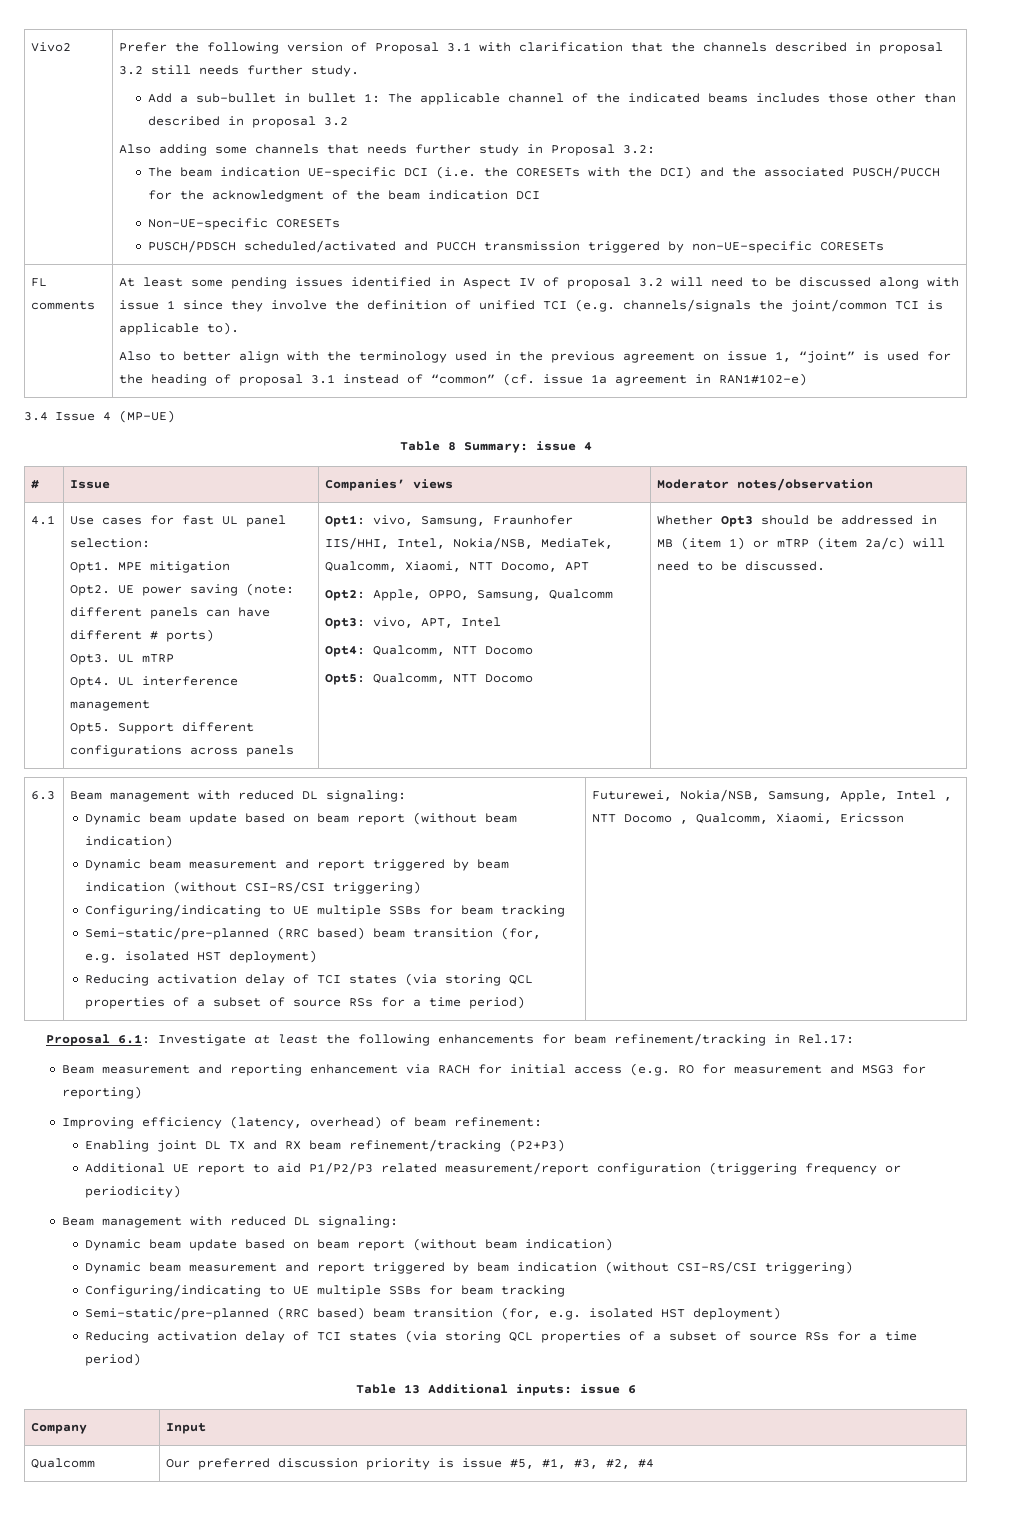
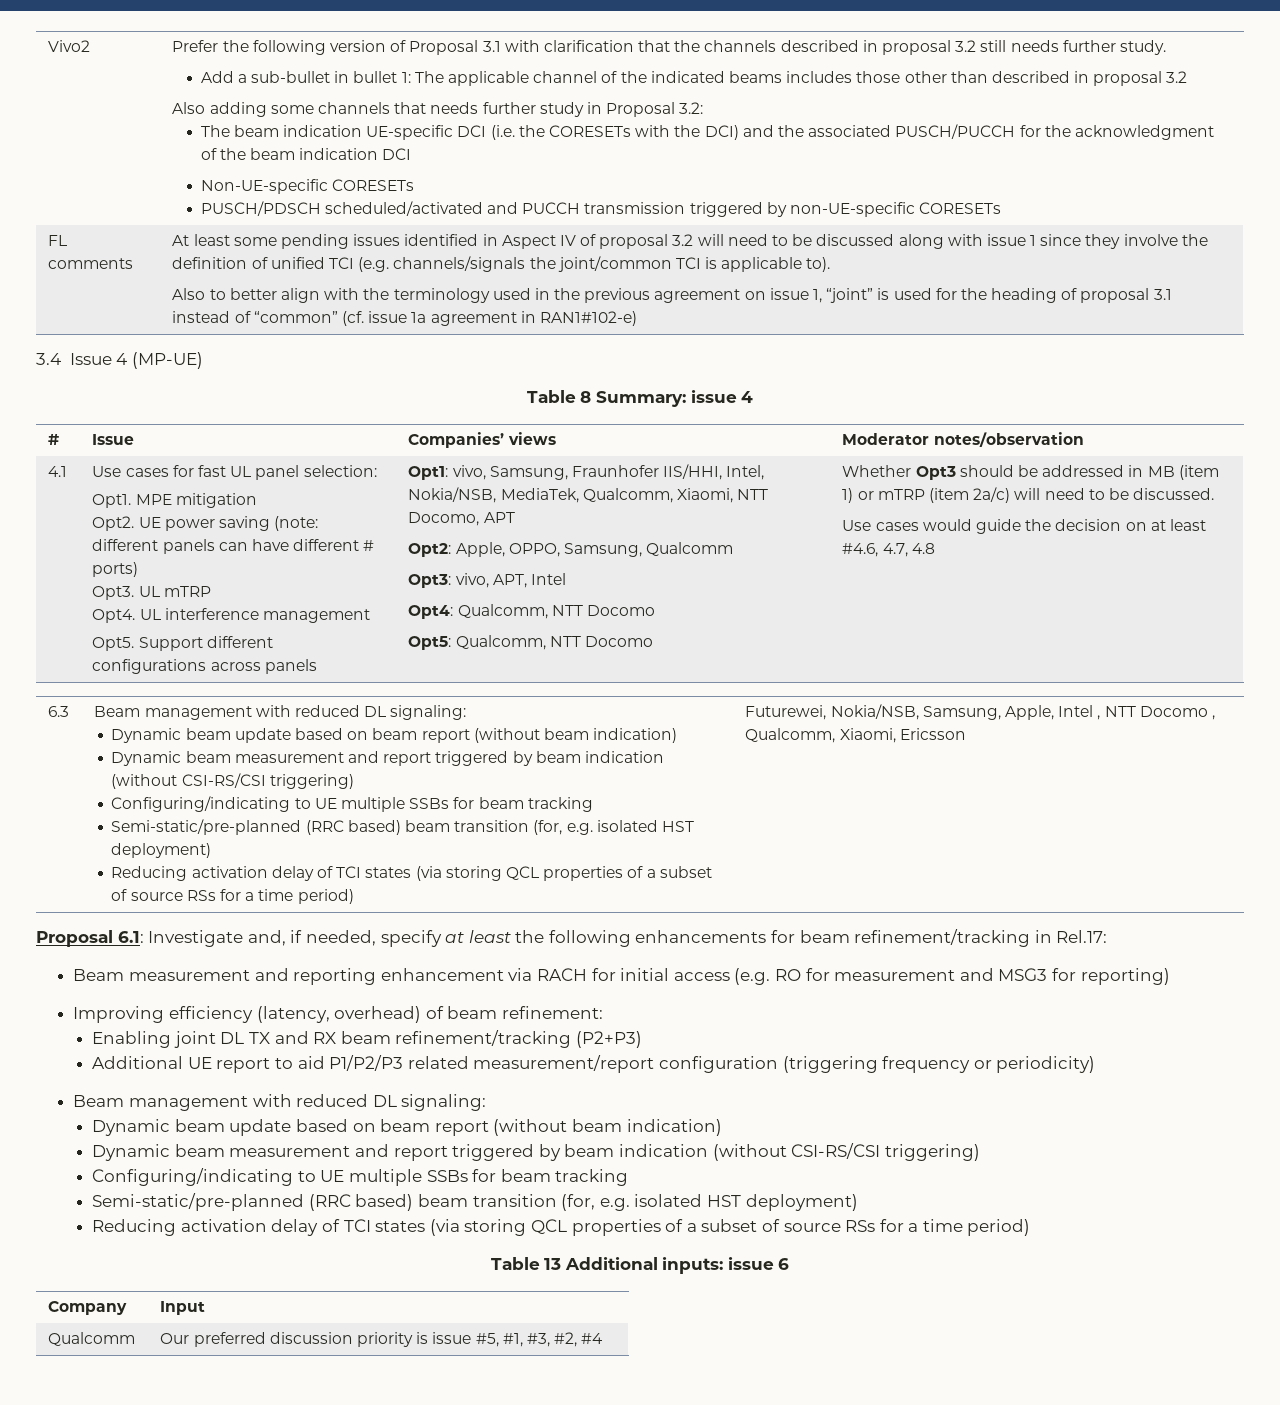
+ Use cases would guide the decision on at least #4.6, 4.7, 4.8
- Proposal 6.1: Investigate at least the following enhancements for beam refinement/tracking in Rel.17:
+ Proposal 6.1: Investigate and, if needed, specify at least the following enhancements for beam refinement/tracking in Rel.17:

